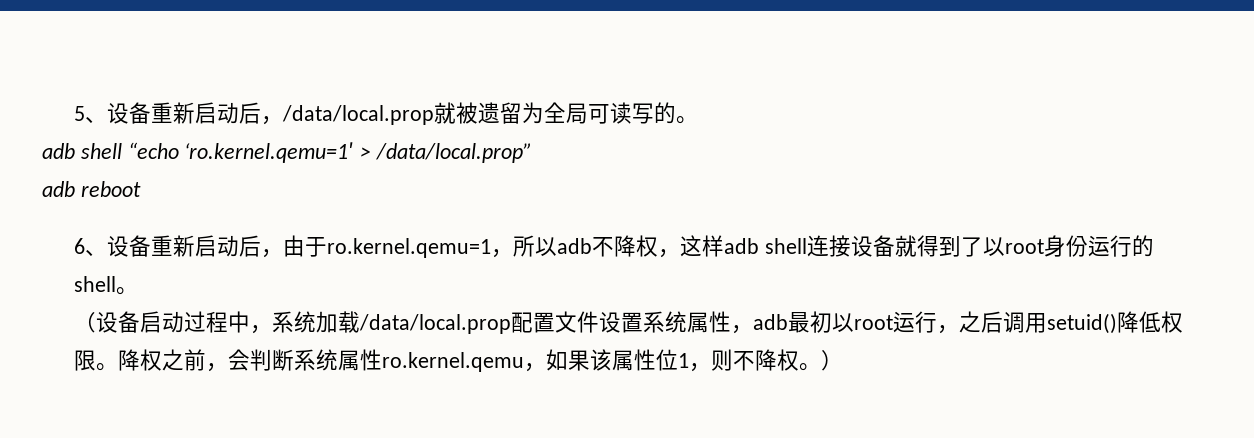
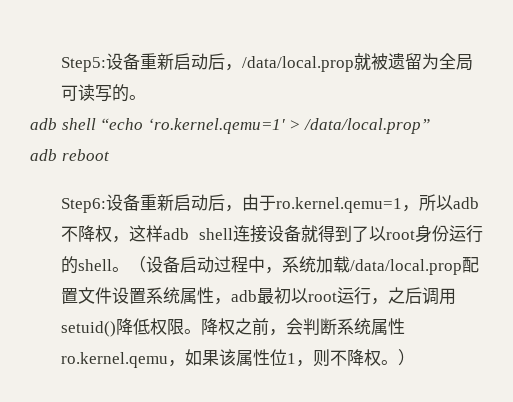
- 5、设备重新启动后，/data/local.prop就被遗留为全局可读写的。
+ Step5:设备重新启动后，/data/local.prop就被遗留为全局可读写的。
- 6、设备重新启动后，由于ro.kernel.qemu=1，所以adb不降权，这样adb shell连接设备就得到了以root身份运行的shell。
- （设备启动过程中，系统加载/data/local.prop配置文件设置系统属性，adb最初以root运行，之后调用setuid()降低权限。
+ Step6:设备重新启动后，由于ro.kernel.qemu=1，所以adb不降权，这样adb shell连接设备就得到了以root身份运行的shell。（设备启动过程中，系统加载/data/local.prop配置文件设置系统属性，adb最初以root运行，之后调用setuid()降低权限。

